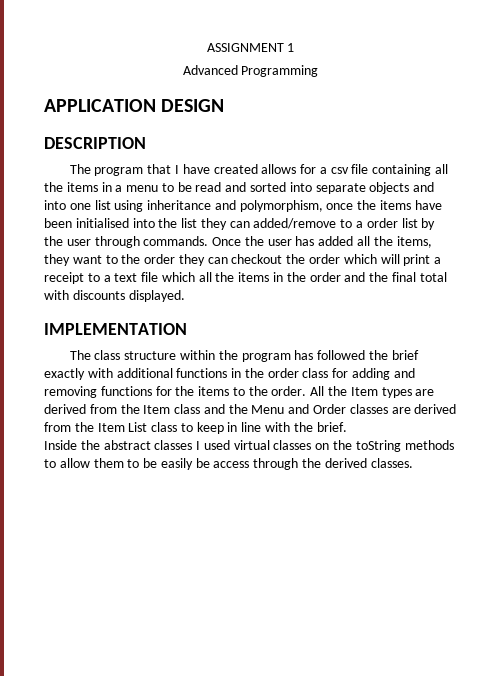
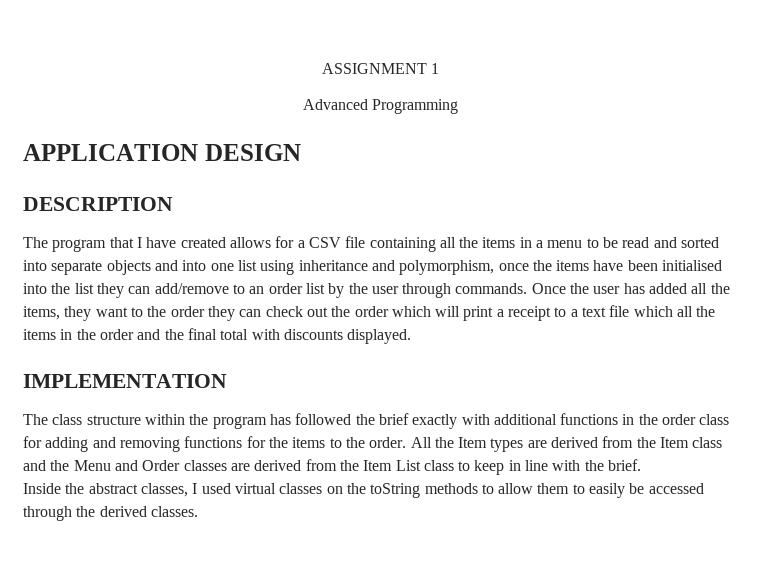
- The program that I have created allows for a csv file containing all the items in a menu to be read and sorted into separate objects and into one list using inheritance and polymorphism, once the items have been initialised into the list they can added/remove to a order list by the user through commands.
+ The program that I have created allows for a CSV file containing all the items in a menu to be read and sorted into separate objects and into one list using inheritance and polymorphism, once the items have been initialised into the list they can add/remove to an order list by the user through commands.
- Once the user has added all the items, they want to the order they can checkout the order which will print a receipt to a text file which all the items in the order and the final total with discounts displayed.
+ Once the user has added all the items, they want to the order they can check out the order which will print a receipt to a text file which all the items in the order and the final total with discounts displayed.
- Inside the abstract classes I used virtual classes on the toString methods to allow them to be easily be access through the derived classes.
+ Inside the abstract classes, I used virtual classes on the toString methods to allow them to easily be accessed through the derived classes.

